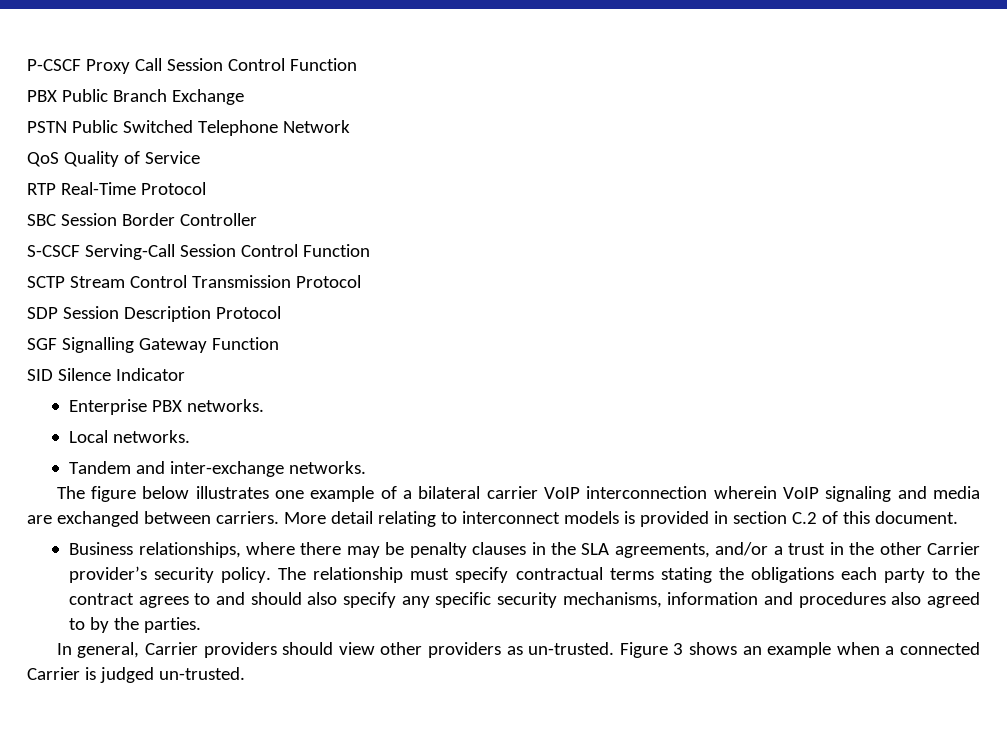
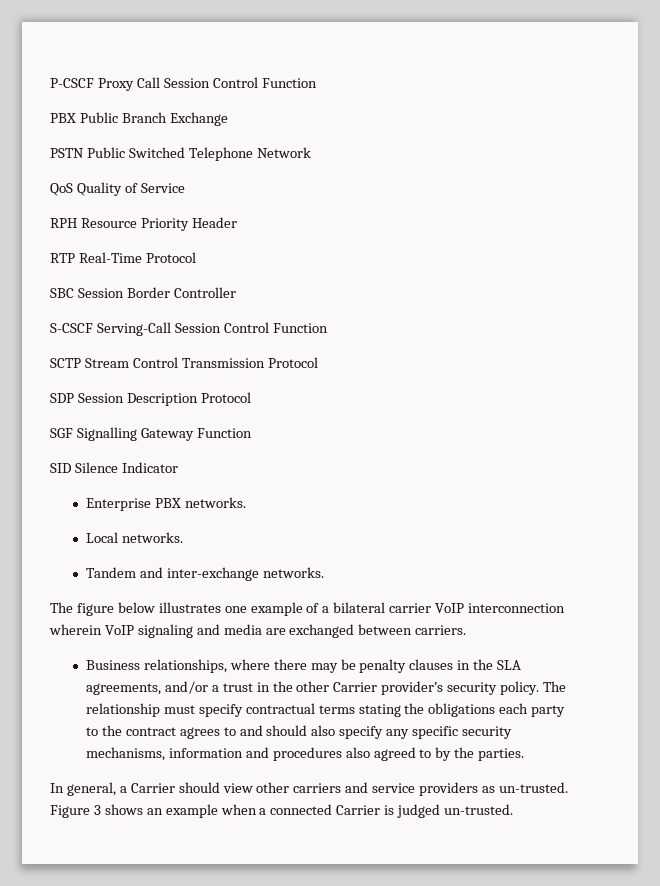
+ RPH Resource Priority Header
- More detail relating to interconnect models is provided in section C.2 of this document.
- In general, Carrier providers should view other providers as un-trusted.
+ In general, a Carrier should view other carriers and service providers as un-trusted.

